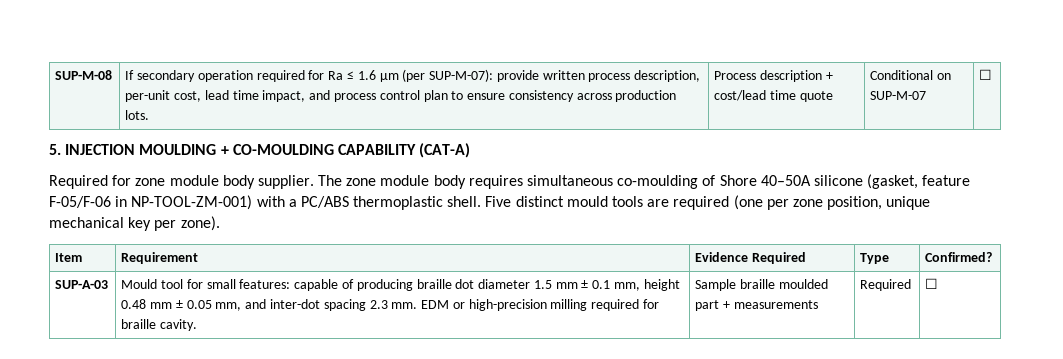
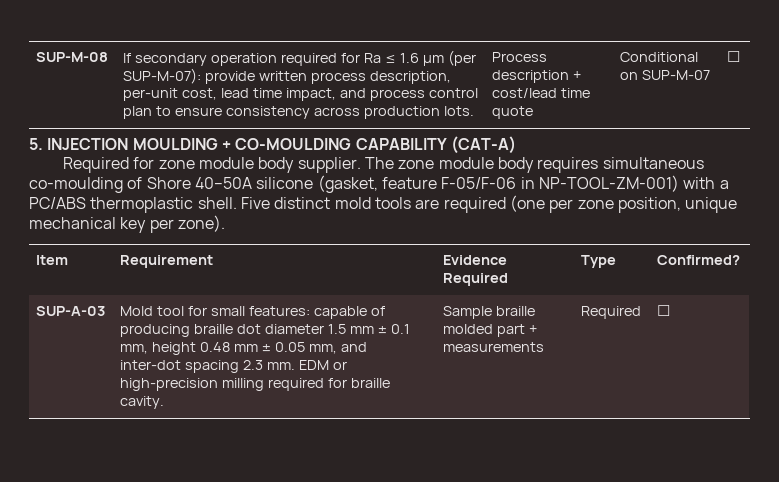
- Five distinct mould tools are required (one per zone position, unique mechanical key per zone).
+ Five distinct mold tools are required (one per zone position, unique mechanical key per zone).
- Mould tool for small features: capable of producing braille dot diameter 1.5 mm ± 0.1 mm, height 0.48 mm ± 0.05 mm, and inter-dot spacing 2.3 mm.
+ Mold tool for small features: capable of producing braille dot diameter 1.5 mm ± 0.1 mm, height 0.48 mm ± 0.05 mm, and inter-dot spacing 2.3 mm.
- Sample braille moulded part + measurements
+ Sample braille molded part + measurements

